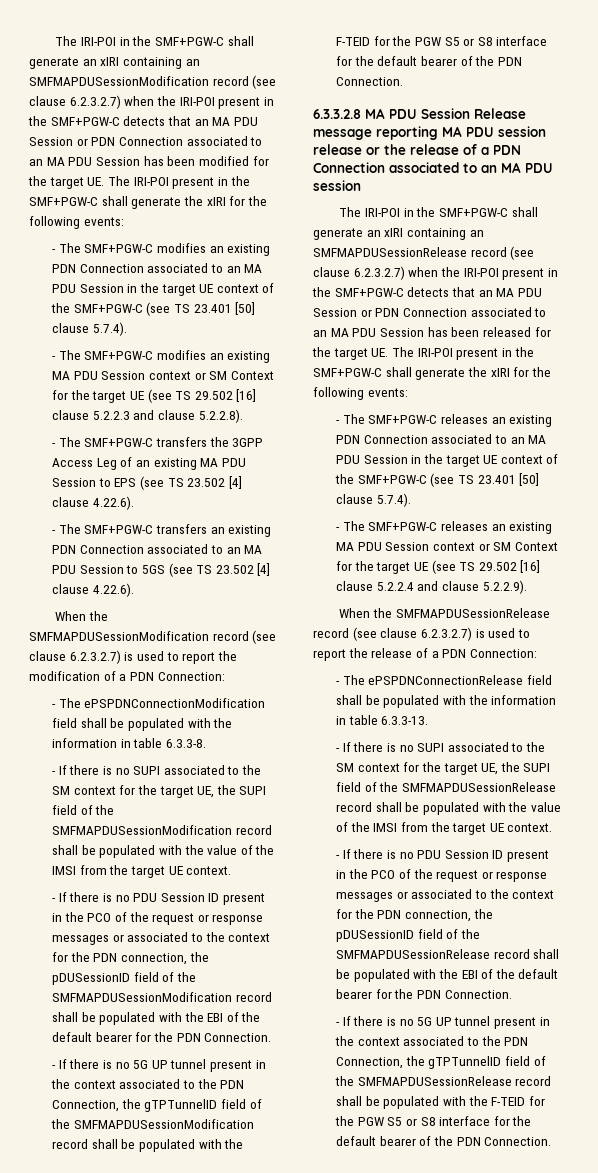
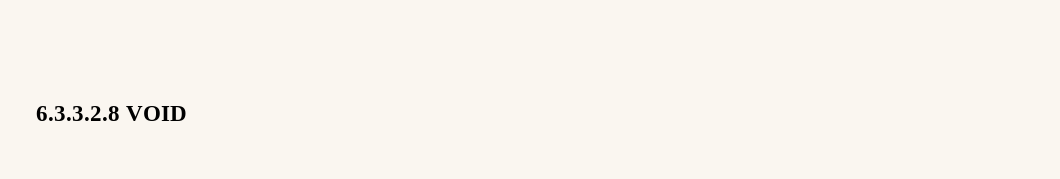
- The IRI-POI in the SMF+PGW-C shall generate an xIRI containing an SMFMAPDUSessionModification record (see clause 6.2.3.2.7) when the IRI-POI present in the SMF+PGW-C detects that an MA PDU Session or PDN Connection associated to an MA PDU Session has been modified for the target UE. The IRI-POI present in the SMF+PGW-C shall generate the xIRI for the following events:
- - The SMF+PGW-C modifies an existing PDN Connection associated to an MA PDU Session in the target UE context of the SMF+PGW-C (see TS 23.401 [50] clause 5.7.4).
- - The SMF+PGW-C modifies an existing MA PDU Session context or SM Context for the target UE (see TS 29.502 [16] clause 5.2.2.3 and clause 5.2.2.8).
- - The SMF+PGW-C transfers the 3GPP Access Leg of an existing MA PDU Session to EPS (see TS 23.502 [4] clause 4.22.6).
- - The SMF+PGW-C transfers an existing PDN Connection associated to an MA PDU Session to 5GS (see TS 23.502 [4] clause 4.22.6).
- When the SMFMAPDUSessionModification record (see clause 6.2.3.2.7) is used to report the modification of a PDN Connection:
- - The ePSPDNConnectionModification field shall be populated with the information in table 6.3.3-8.
- - If there is no SUPI associated to the SM context for the target UE, the SUPI field of the SMFMAPDUSessionModification record shall be populated with the value of the IMSI from the target UE context.
- - If there is no PDU Session ID present in the PCO of the request or response messages or associated to the context for the PDN connection, the pDUSessionID field of the SMFMAPDUSessionModification record shall be populated with the EBI of the default bearer for the PDN Connection.
- - If there is no 5G UP tunnel present in the context associated to the PDN Connection, the gTPTunnelID field of the SMFMAPDUSessionModification record shall be populated with the F-TEID for the PGW S5 or S8 interface for the default bearer of the PDN Connection.
- 6.3.3.2.8 MA PDU Session Release message reporting MA PDU session release or the release of a PDN Connection associated to an MA PDU session
- The IRI-POI in the SMF+PGW-C shall generate an xIRI containing an SMFMAPDUSessionRelease record (see clause 6.2.3.2.7) when the IRI-POI present in the SMF+PGW-C detects that an MA PDU Session or PDN Connection associated to an MA PDU Session has been released for the target UE. The IRI-POI present in the SMF+PGW-C shall generate the xIRI for the following events:
- - The SMF+PGW-C releases an existing PDN Connection associated to an MA PDU Session in the target UE context of the SMF+PGW-C (see TS 23.401 [50] clause 5.7.4).
- - The SMF+PGW-C releases an existing MA PDU Session context or SM Context for the target UE (see TS 29.502 [16] clause 5.2.2.4 and clause 5.2.2.9).
- When the SMFMAPDUSessionRelease record (see clause 6.2.3.2.7) is used to report the release of a PDN Connection:
- - The ePSPDNConnectionRelease field shall be populated with the information in table 6.3.3-13.
- - If there is no SUPI associated to the SM context for the target UE, the SUPI field of the SMFMAPDUSessionRelease record shall be populated with the value of the IMSI from the target UE context.
- - If there is no PDU Session ID present in the PCO of the request or response messages or associated to the context for the PDN connection, the pDUSessionID field of the SMFMAPDUSessionRelease record shall be populated with the EBI of the default bearer for the PDN Connection.
- - If there is no 5G UP tunnel present in the context associated to the PDN Connection, the gTPTunnelID field of the SMFMAPDUSessionRelease record shall be populated with the F-TEID for the PGW S5 or S8 interface for the default bearer of the PDN Connection.
+ 6.3.3.2.8 VOID

